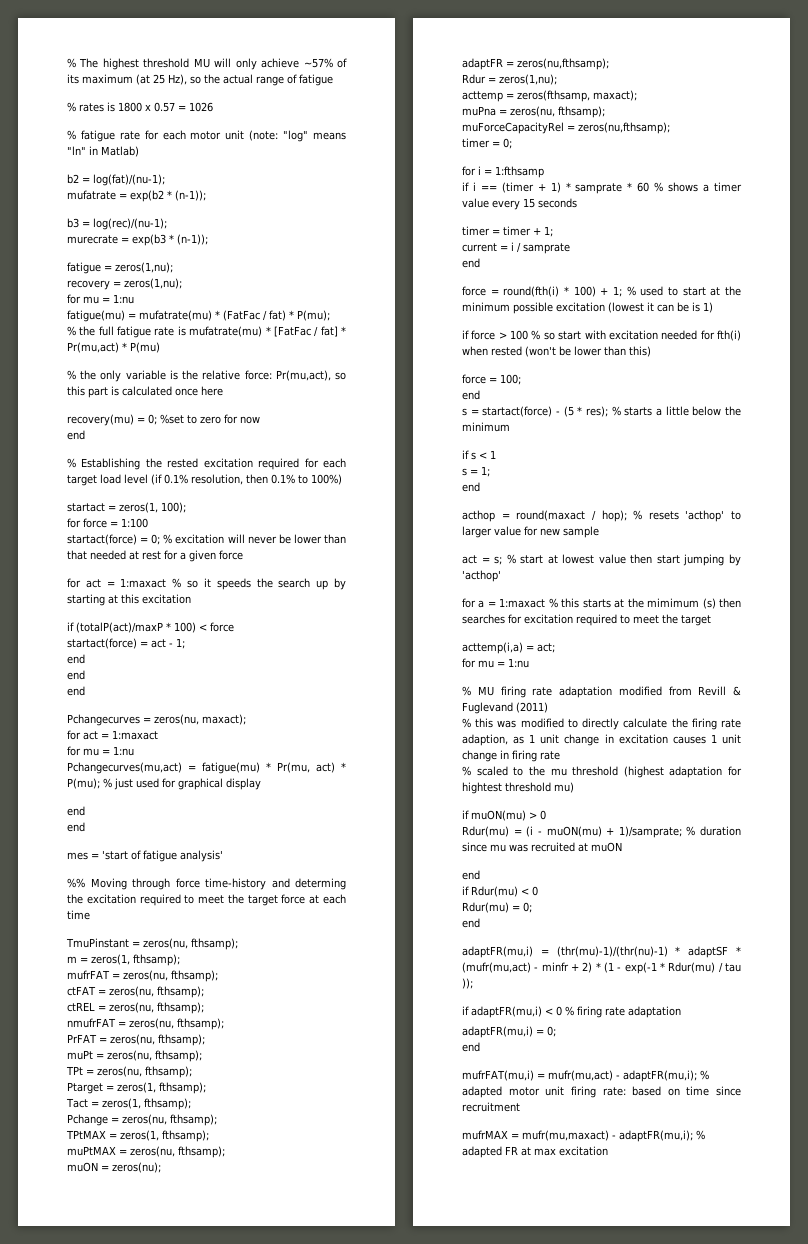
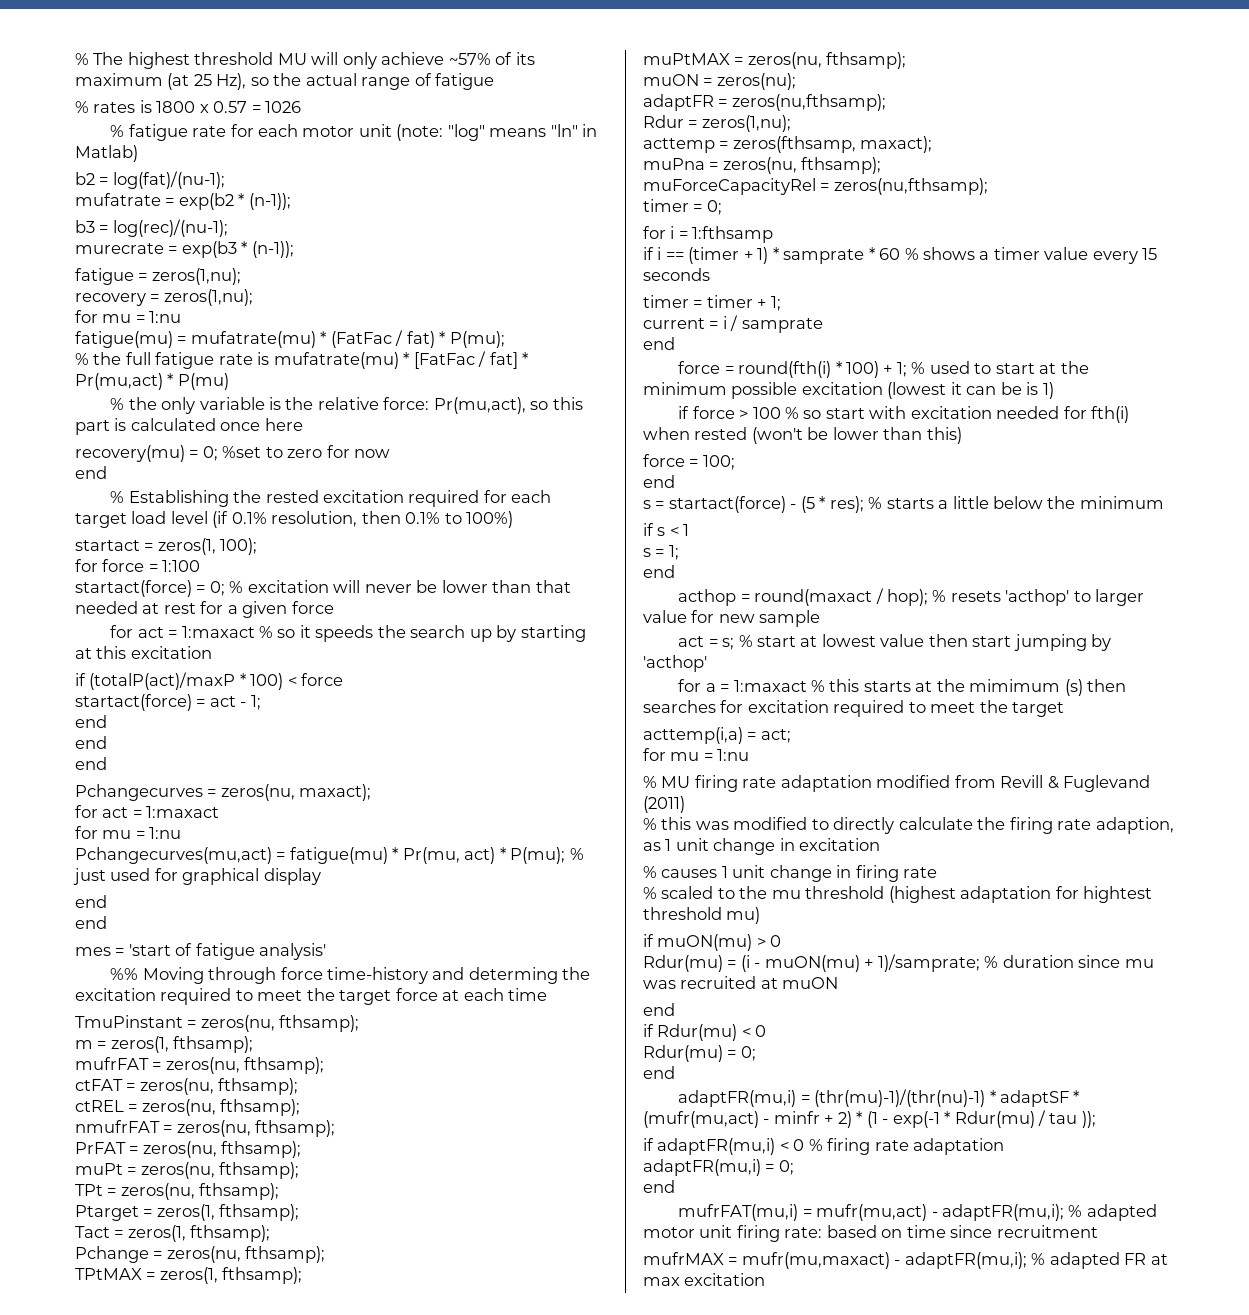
- % this was modified to directly calculate the firing rate adaption, as 1 unit change in excitation causes 1 unit change in firing rate
+ % this was modified to directly calculate the firing rate adaption, as 1 unit change in excitation
+ % causes 1 unit change in firing rate

